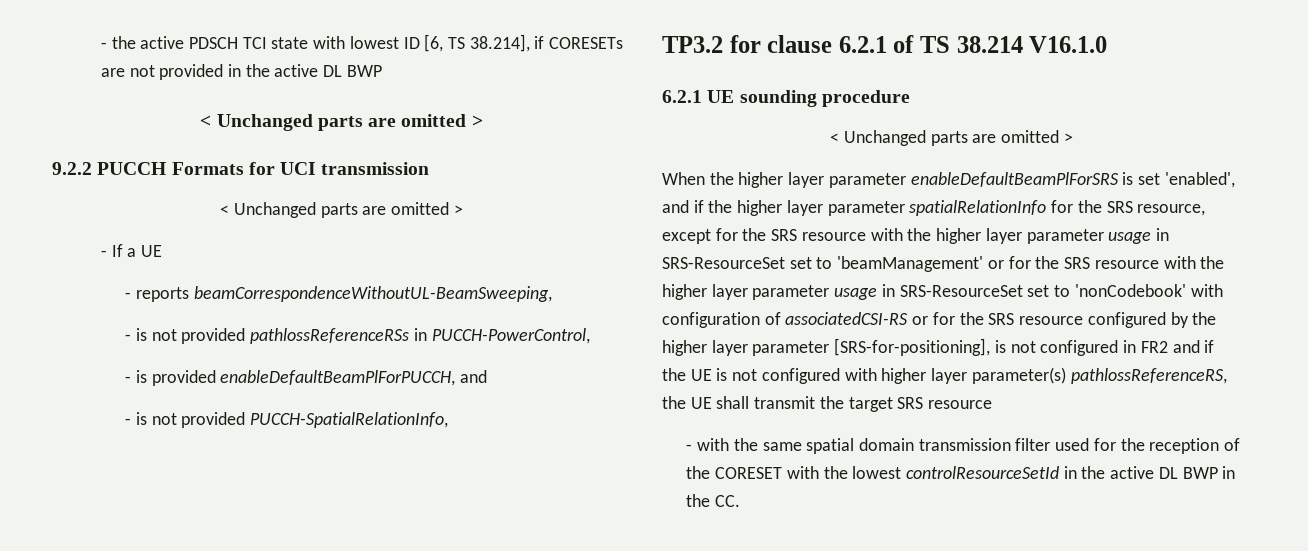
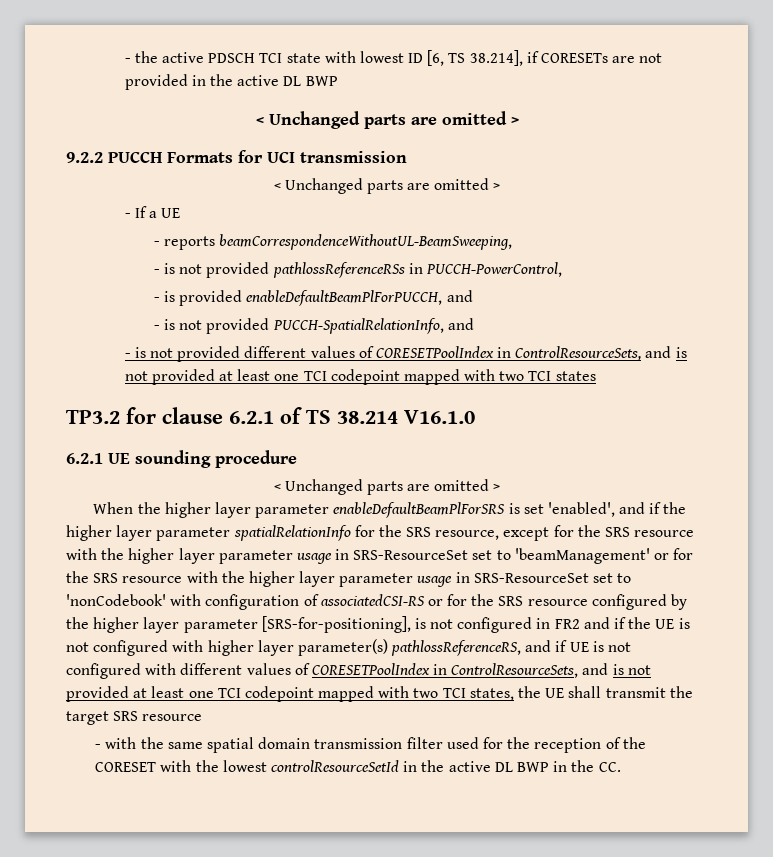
- - is not provided PUCCH-SpatialRelationInfo,
+ - is not provided PUCCH-SpatialRelationInfo, and
+ - is not provided different values of CORESETPoolIndex in ControlResourceSets, and is not provided at least one TCI codepoint mapped with two TCI states
- When the higher layer parameter enableDefaultBeamPlForSRS is set 'enabled', and if the higher layer parameter spatialRelationInfo for the SRS resource, except for the SRS resource with the higher layer parameter usage in SRS-ResourceSet set to 'beamManagement' or for the SRS resource with the higher layer parameter usage in SRS-ResourceSet set to 'nonCodebook' with configuration of associatedCSI-RS or for the SRS resource configured by the higher layer parameter [SRS-for-positioning], is not configured in FR2 and if the UE is not configured with higher layer parameter(s) pathlossReferenceRS, the UE shall transmit the target SRS resource
+ When the higher layer parameter enableDefaultBeamPlForSRS is set 'enabled', and if the higher layer parameter spatialRelationInfo for the SRS resource, except for the SRS resource with the higher layer parameter usage in SRS-ResourceSet set to 'beamManagement' or for the SRS resource with the higher layer parameter usage in SRS-ResourceSet set to 'nonCodebook' with configuration of associatedCSI-RS or for the SRS resource configured by the higher layer parameter [SRS-for-positioning], is not configured in FR2 and if the UE is not configured with higher layer parameter(s) pathlossReferenceRS, and if UE is not configured with different values of CORESETPoolIndex in ControlResourceSets, and is not provided at least one TCI codepoint mapped with two TCI states, the UE shall transmit the target SRS resource

